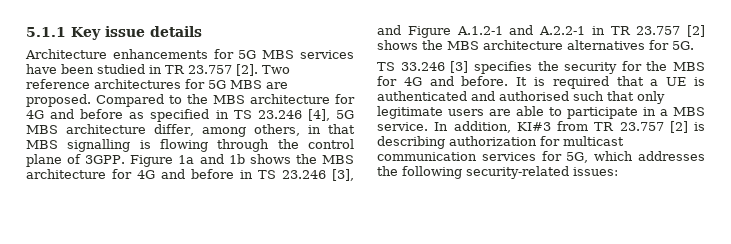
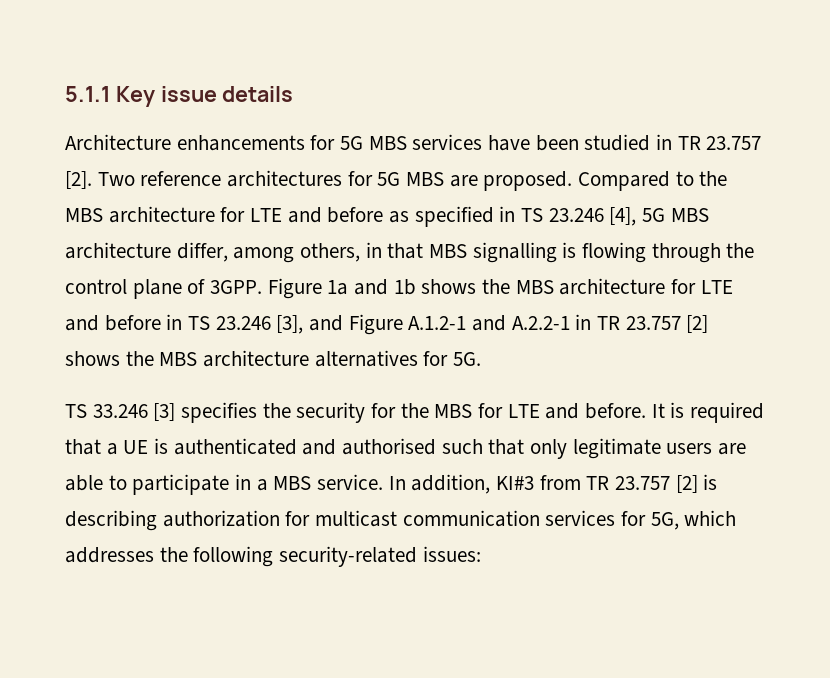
- Compared to the MBS architecture for 4G and before as specified in TS 23.246 [4], 5G MBS architecture differ, among others, in that MBS signalling is flowing through the control plane of 3GPP.
+ Compared to the MBS architecture for LTE and before as specified in TS 23.246 [4], 5G MBS architecture differ, among others, in that MBS signalling is flowing through the control plane of 3GPP.
- Figure 1a and 1b shows the MBS architecture for 4G and before in TS 23.246 [3], and Figure A.1.2-1 and A.2.2-1 in TR 23.757 [2] shows the MBS architecture alternatives for 5G.
+ Figure 1a and 1b shows the MBS architecture for LTE and before in TS 23.246 [3], and Figure A.1.2-1 and A.2.2-1 in TR 23.757 [2] shows the MBS architecture alternatives for 5G.
- TS 33.246 [3] specifies the security for the MBS for 4G and before.
+ TS 33.246 [3] specifies the security for the MBS for LTE and before.

